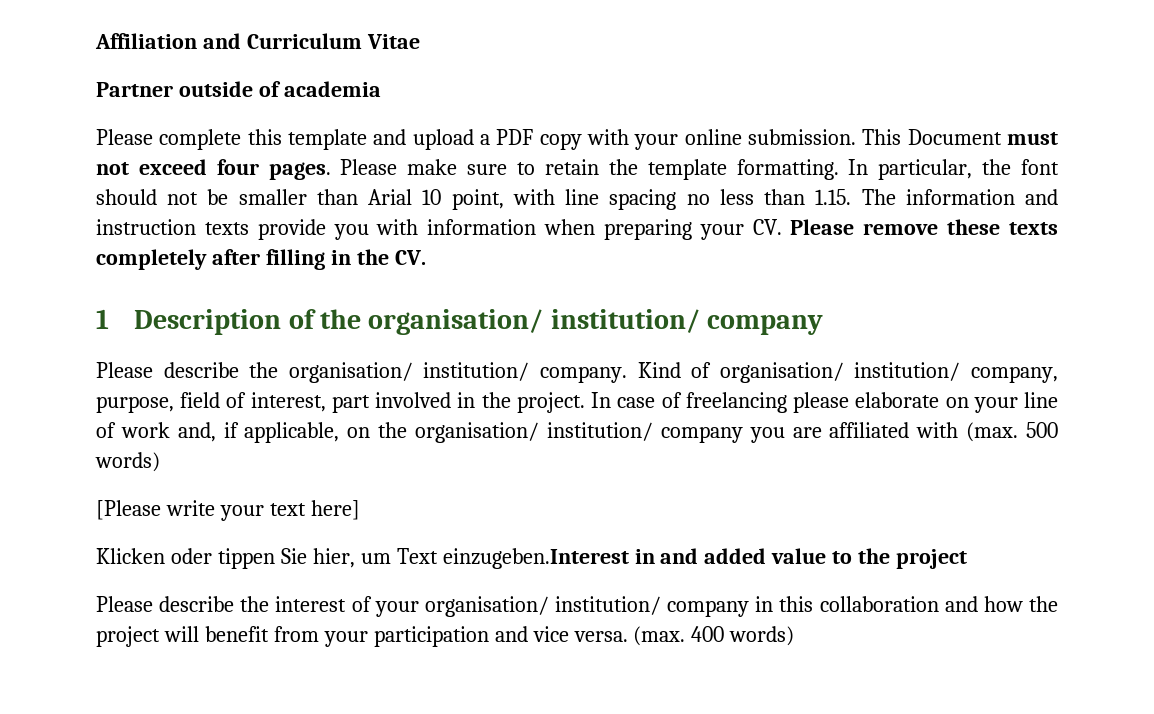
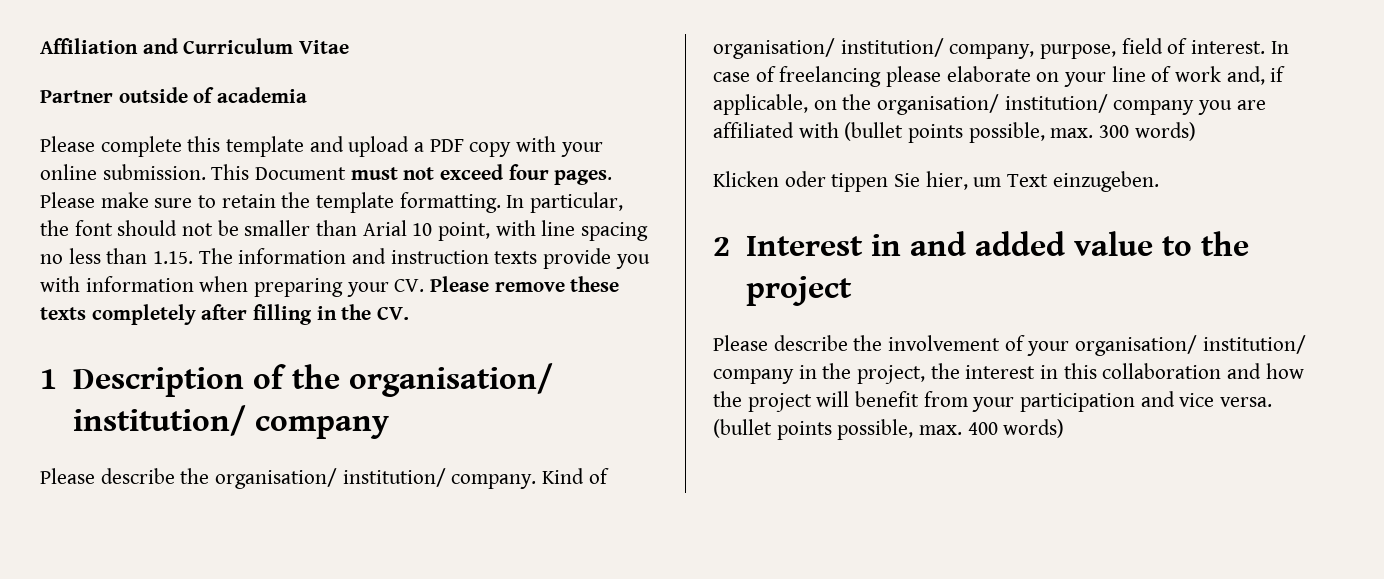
- Kind of organisation/ institution/ company, purpose, field of interest, part involved in the project.
+ Kind of organisation/ institution/ company, purpose, field of interest.
- In case of freelancing please elaborate on your line of work and, if applicable, on the organisation/ institution/ company you are affiliated with (max. 500 words)
- [Please write your text here]
+ In case of freelancing please elaborate on your line of work and, if applicable, on the organisation/ institution/ company you are affiliated with (bullet points possible, max. 300 words)
- Klicken oder tippen Sie hier, um Text einzugeben.Interest in and added value to the project
+ Klicken oder tippen Sie hier, um Text einzugeben.
+ 2 Interest in and added value to the project
- Please describe the interest of your organisation/ institution/ company in this collaboration and how the project will benefit from your participation and vice versa.
+ Please describe the involvement of your organisation/ institution/ company in the project, the interest in this collaboration and how the project will benefit from your participation and vice versa.
- (max. 400 words)
+ (bullet points possible, max. 400 words)

